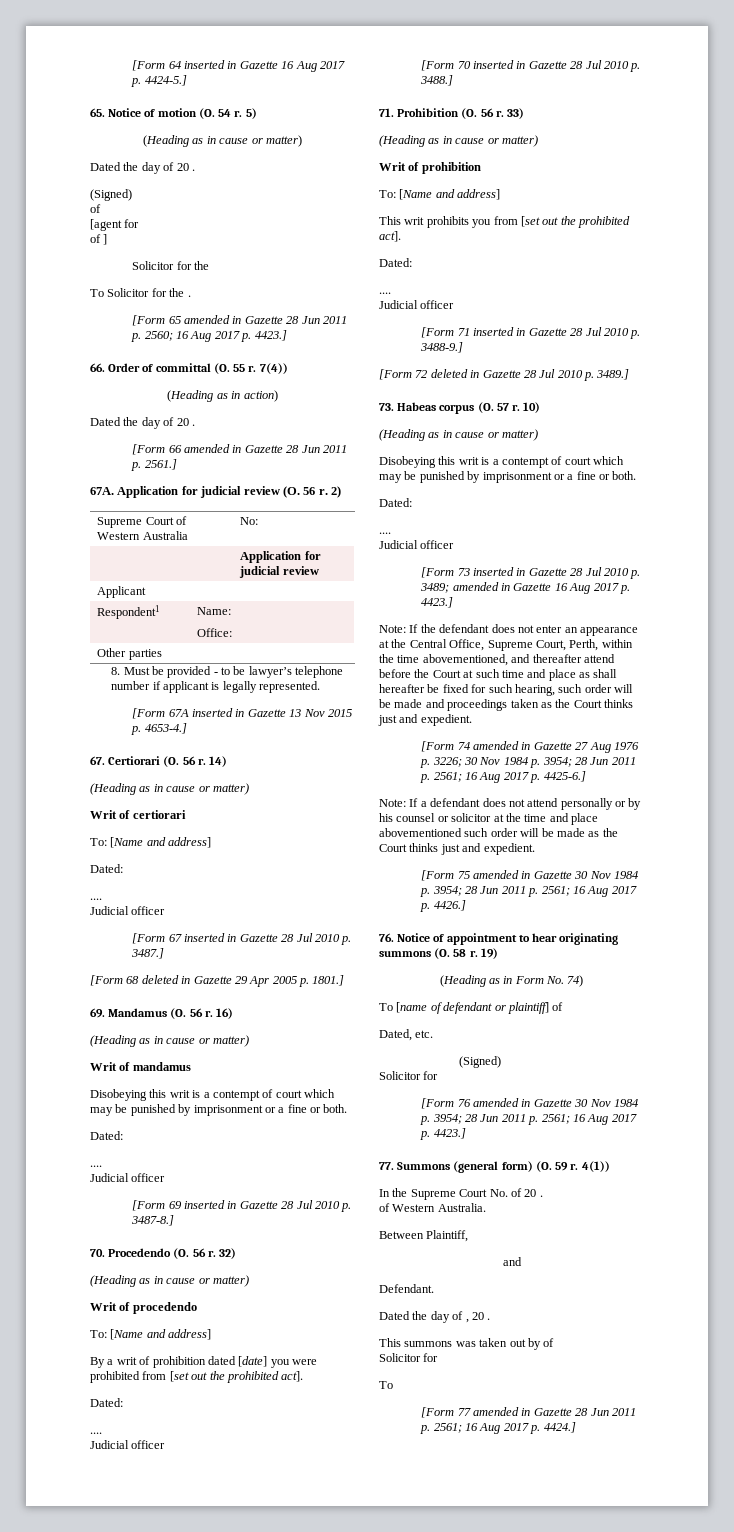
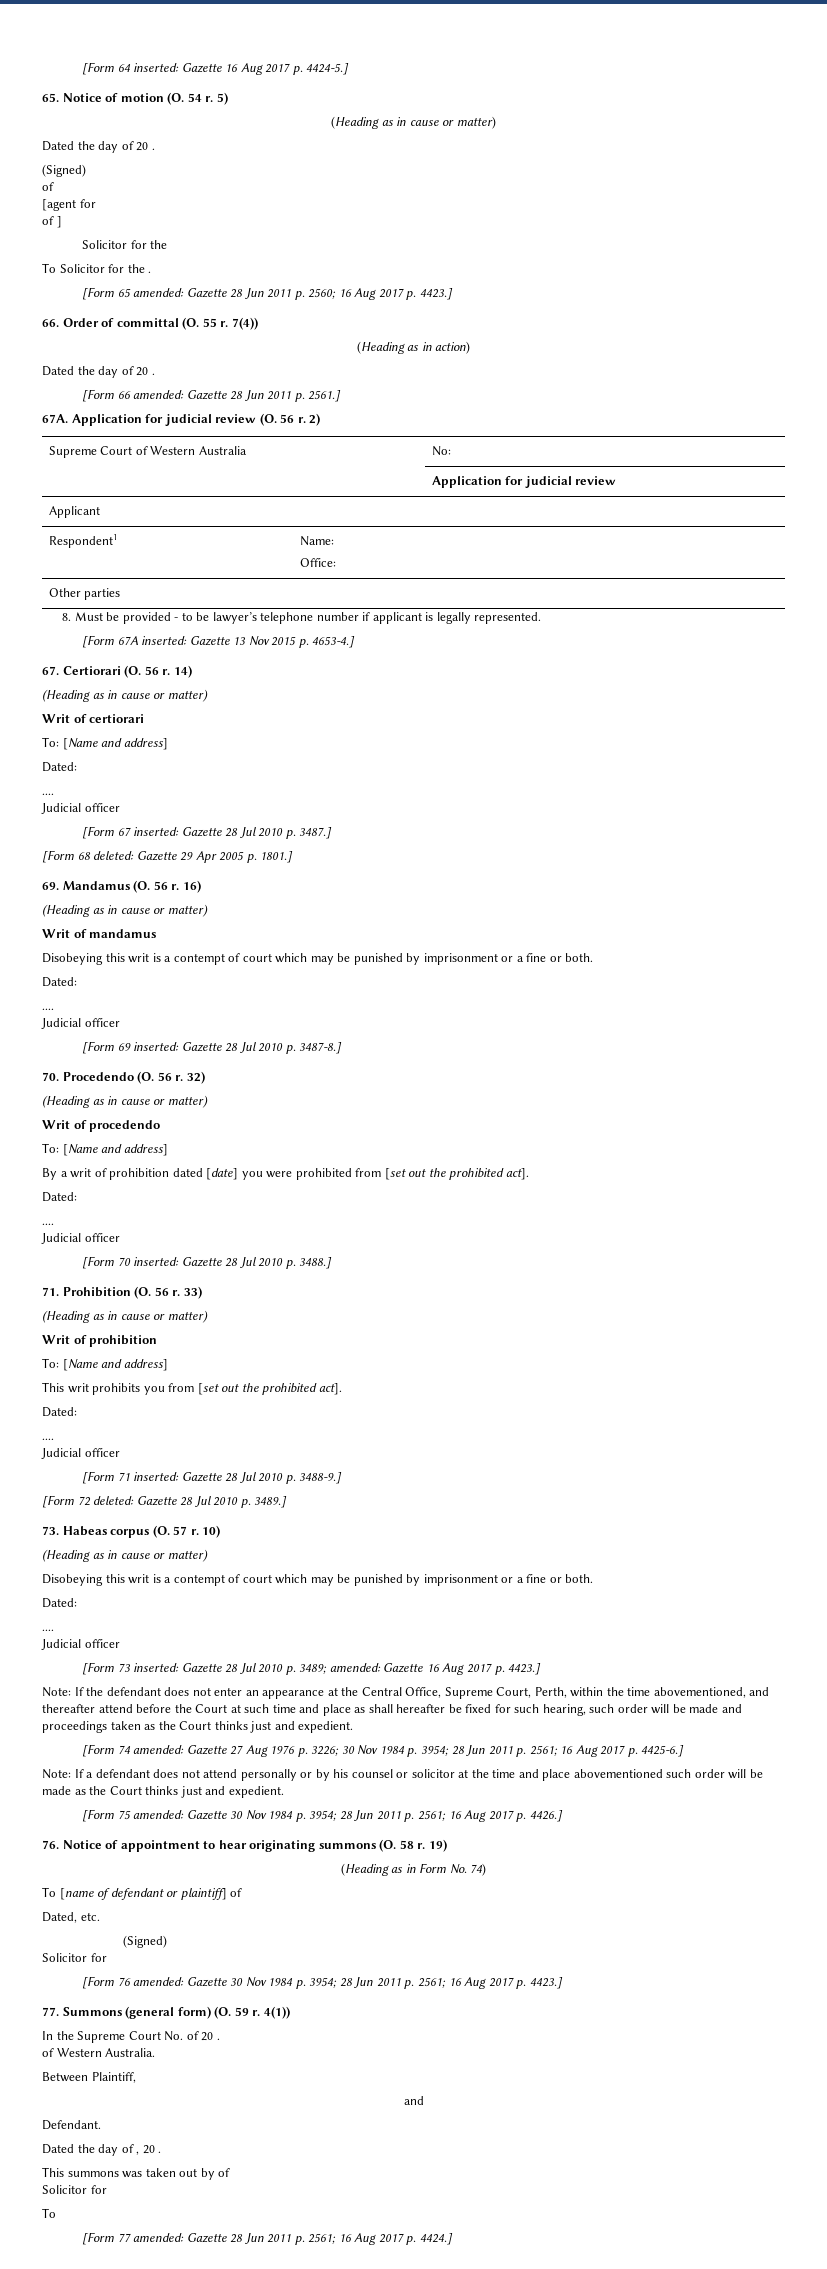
- [Form 64 inserted in Gazette 16 Aug 2017 p. 4424-5.]
+ [Form 64 inserted: Gazette 16 Aug 2017 p. 4424-5.]
- [Form 65 amended in Gazette 28 Jun 2011 p. 2560; 16 Aug 2017 p. 4423.]
+ [Form 65 amended: Gazette 28 Jun 2011 p. 2560; 16 Aug 2017 p. 4423.]
- [Form 66 amended in Gazette 28 Jun 2011 p. 2561.]
+ [Form 66 amended: Gazette 28 Jun 2011 p. 2561.]
- [Form 67A inserted in Gazette 13 Nov 2015 p. 4653-4.]
+ [Form 67A inserted: Gazette 13 Nov 2015 p. 4653-4.]
- [Form 67 inserted in Gazette 28 Jul 2010 p. 3487.]
+ [Form 67 inserted: Gazette 28 Jul 2010 p. 3487.]
- [Form 68 deleted in Gazette 29 Apr 2005 p. 1801.]
+ [Form 68 deleted: Gazette 29 Apr 2005 p. 1801.]
- [Form 69 inserted in Gazette 28 Jul 2010 p. 3487-8.]
+ [Form 69 inserted: Gazette 28 Jul 2010 p. 3487-8.]
- [Form 70 inserted in Gazette 28 Jul 2010 p. 3488.]
+ [Form 70 inserted: Gazette 28 Jul 2010 p. 3488.]
- [Form 71 inserted in Gazette 28 Jul 2010 p. 3488-9.]
+ [Form 71 inserted: Gazette 28 Jul 2010 p. 3488-9.]
- [Form 72 deleted in Gazette 28 Jul 2010 p. 3489.]
+ [Form 72 deleted: Gazette 28 Jul 2010 p. 3489.]
- [Form 73 inserted in Gazette 28 Jul 2010 p. 3489; amended in Gazette 16 Aug 2017 p. 4423.]
+ [Form 73 inserted: Gazette 28 Jul 2010 p. 3489; amended: Gazette 16 Aug 2017 p. 4423.]
- [Form 74 amended in Gazette 27 Aug 1976 p. 3226; 30 Nov 1984 p. 3954; 28 Jun 2011 p. 2561; 16 Aug 2017 p. 4425-6.]
+ [Form 74 amended: Gazette 27 Aug 1976 p. 3226; 30 Nov 1984 p. 3954; 28 Jun 2011 p. 2561; 16 Aug 2017 p. 4425-6.]
- [Form 75 amended in Gazette 30 Nov 1984 p. 3954; 28 Jun 2011 p. 2561; 16 Aug 2017 p. 4426.]
+ [Form 75 amended: Gazette 30 Nov 1984 p. 3954; 28 Jun 2011 p. 2561; 16 Aug 2017 p. 4426.]
- [Form 76 amended in Gazette 30 Nov 1984 p. 3954; 28 Jun 2011 p. 2561; 16 Aug 2017 p. 4423.]
+ [Form 76 amended: Gazette 30 Nov 1984 p. 3954; 28 Jun 2011 p. 2561; 16 Aug 2017 p. 4423.]
- [Form 77 amended in Gazette 28 Jun 2011 p. 2561; 16 Aug 2017 p. 4424.]
+ [Form 77 amended: Gazette 28 Jun 2011 p. 2561; 16 Aug 2017 p. 4424.]

